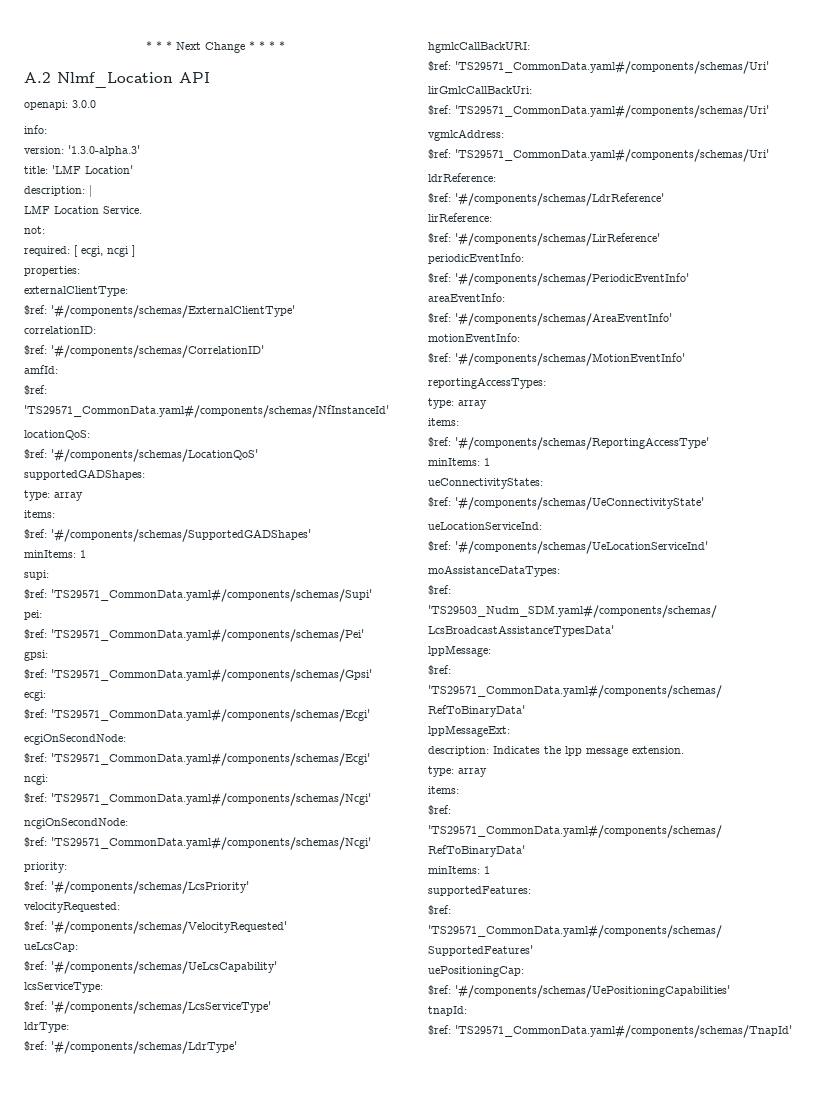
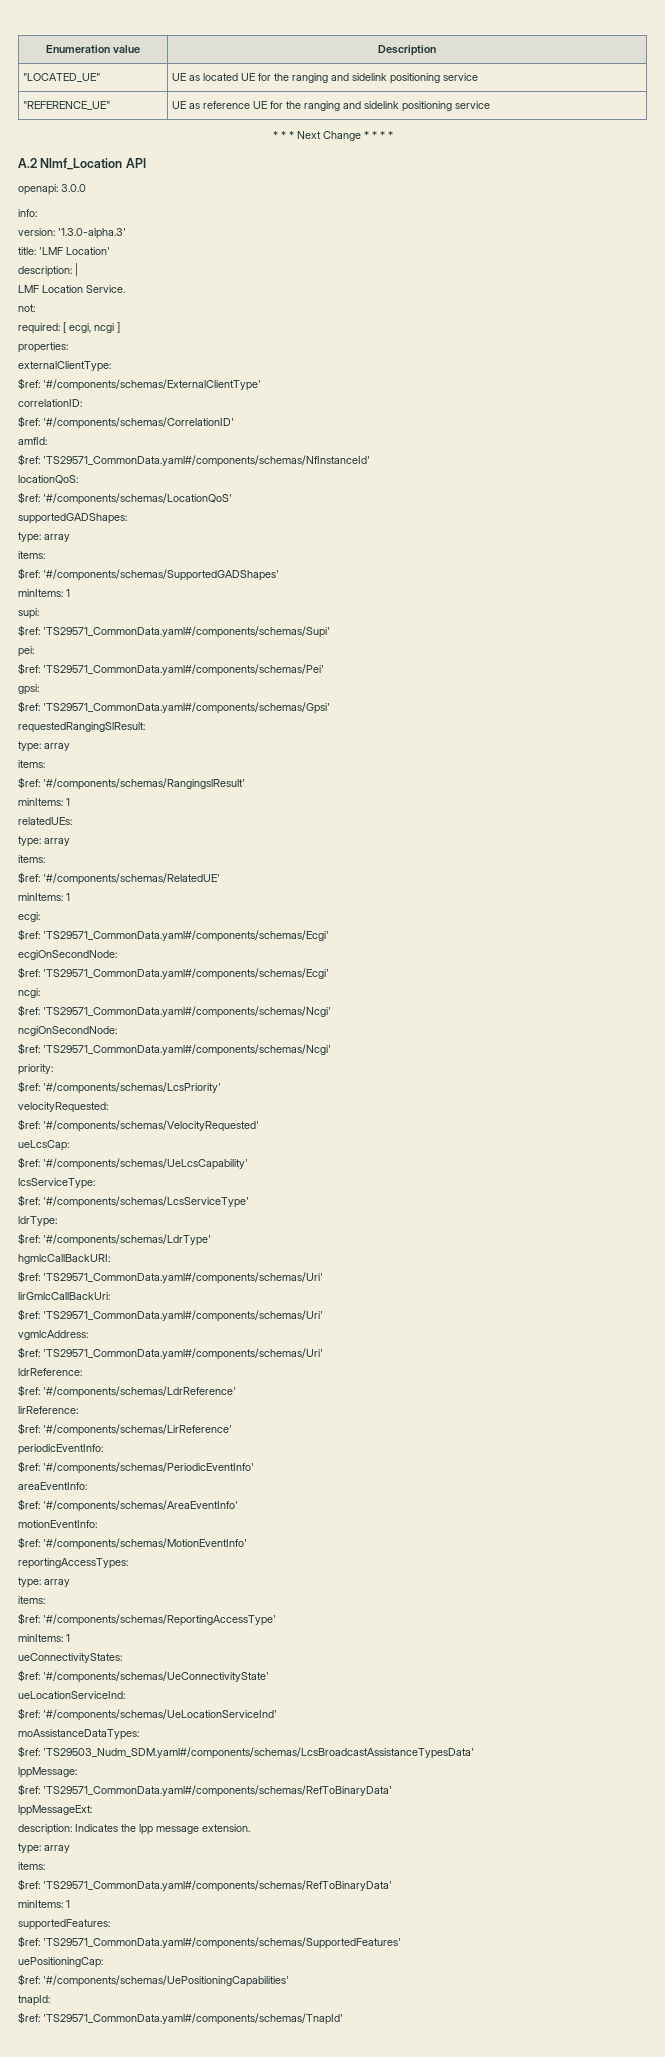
+ Enumeration value | Description
+ "LOCATED_UE" | UE as located UE for the ranging and sidelink positioning service
+ "REFERENCE_UE" | UE as reference UE for the ranging and sidelink positioning service
+ requestedRangingSlResult:
+ type: array
+ items:
+ $ref: '#/components/schemas/RangingslResult'
+ minItems: 1
+ relatedUEs:
+ type: array
+ items:
+ $ref: '#/components/schemas/RelatedUE'
+ minItems: 1

